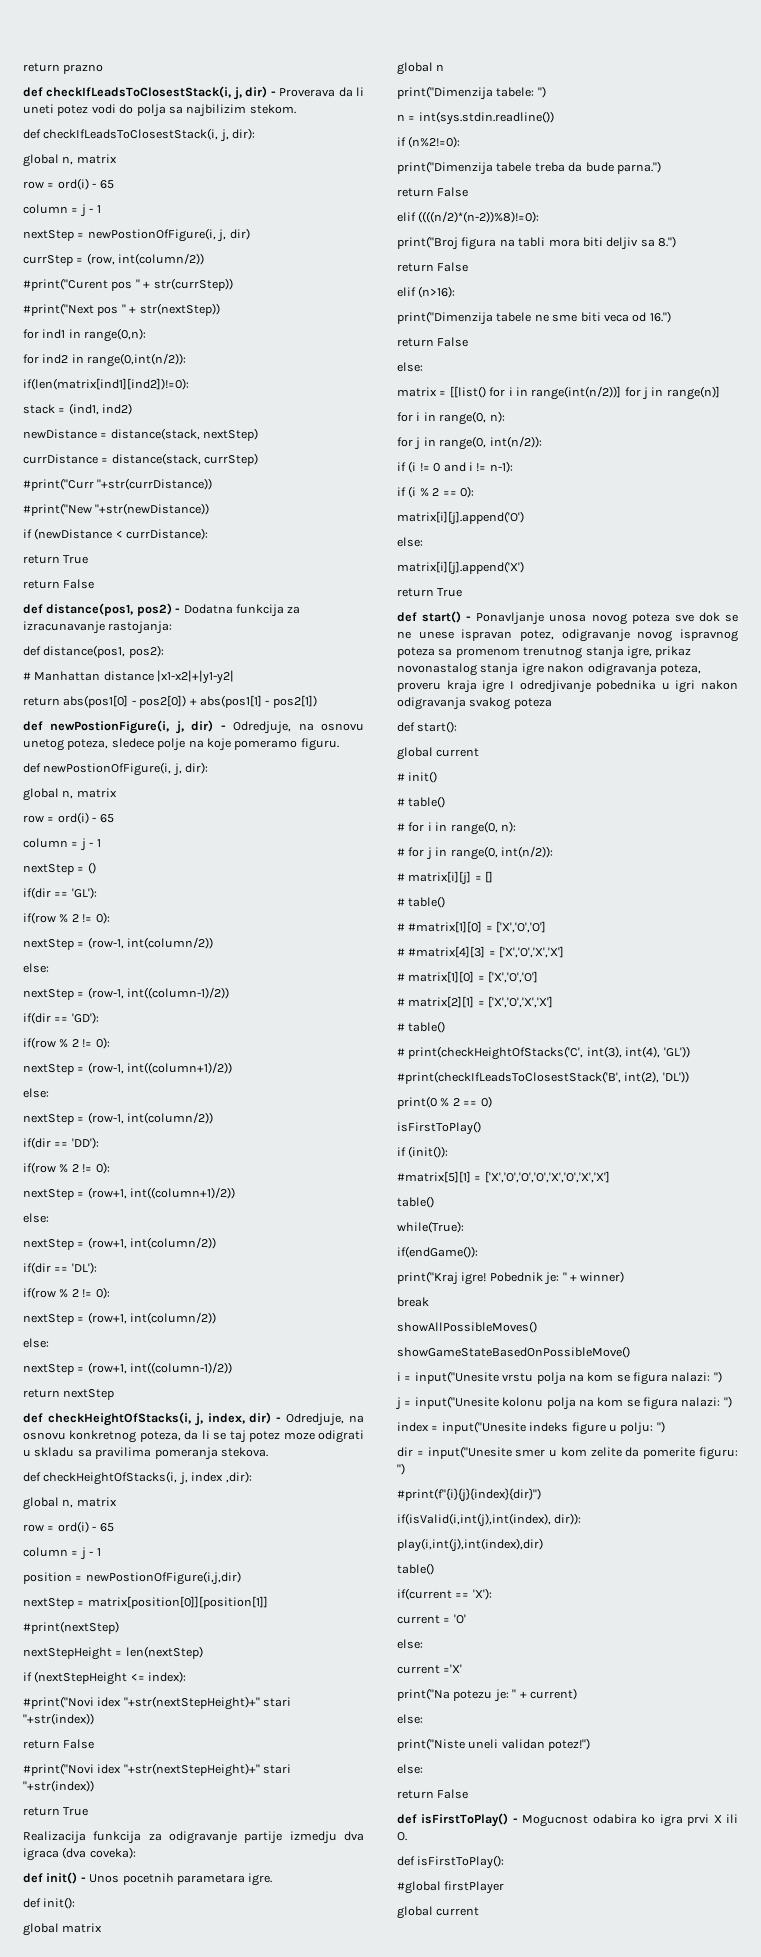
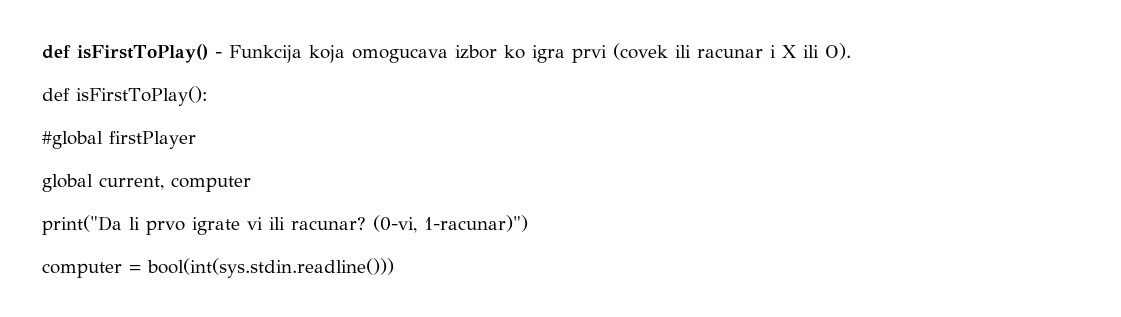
- return prazno
- def checkIfLeadsToClosestStack(i, j, dir) - Proverava da li uneti potez vodi do polja sa najbilizim stekom.
- def checkIfLeadsToClosestStack(i, j, dir):
- global n, matrix
- row = ord(i) - 65
- column = j - 1
- nextStep = newPostionOfFigure(i, j, dir)
- currStep = (row, int(column/2))
- #print("Curent pos " + str(currStep))
- #print("Next pos " + str(nextStep))
- for ind1 in range(0,n):
- for ind2 in range(0,int(n/2)):
- if(len(matrix[ind1][ind2])!=0):
- stack = (ind1, ind2)
- newDistance = distance(stack, nextStep)
- currDistance = distance(stack, currStep)
- #print("Curr "+str(currDistance))
- #print("New "+str(newDistance))
- if (newDistance < currDistance):
- return True
- return False
- def distance(pos1, pos2) - Dodatna funkcija za izracunavanje rastojanja:
- def distance(pos1, pos2):
- # Manhattan distance |x1-x2|+|y1-y2|
- return abs(pos1[0] - pos2[0]) + abs(pos1[1] - pos2[1])
- def newPostionFigure(i, j, dir) - Odredjuje, na osnovu unetog poteza, sledece polje na koje pomeramo figuru.
- def newPostionOfFigure(i, j, dir):
- global n, matrix
- row = ord(i) - 65
- column = j - 1
- nextStep = ()
- if(dir == 'GL'):
- if(row % 2 != 0):
- nextStep = (row-1, int(column/2))
- else:
- nextStep = (row-1, int((column-1)/2))
- if(dir == 'GD'):
- if(row % 2 != 0):
- nextStep = (row-1, int((column+1)/2))
- else:
- nextStep = (row-1, int(column/2))
- if(dir == 'DD'):
- if(row % 2 != 0):
- nextStep = (row+1, int((column+1)/2))
- else:
- nextStep = (row+1, int(column/2))
- if(dir == 'DL'):
- if(row % 2 != 0):
- nextStep = (row+1, int(column/2))
- else:
- nextStep = (row+1, int((column-1)/2))
- return nextStep
- def checkHeightOfStacks(i, j, index, dir) - Odredjuje, na osnovu konkretnog poteza, da li se taj potez moze odigrati u skladu sa pravilima pomeranja stekova.
- def checkHeightOfStacks(i, j, index ,dir):
- global n, matrix
- row = ord(i) - 65
- column = j - 1
- position = newPostionOfFigure(i,j,dir)
- nextStep = matrix[position[0]][position[1]]
- #print(nextStep)
- nextStepHeight = len(nextStep)
- if (nextStepHeight <= index):
- #print("Novi idex "+str(nextStepHeight)+" stari "+str(index))
- return False
- #print("Novi idex "+str(nextStepHeight)+" stari "+str(index))
- return True
- Realizacija funkcija za odigravanje partije izmedju dva igraca (dva coveka):
- def init() - Unos pocetnih parametara igre.
- def init():
- global matrix
- global n
- print("Dimenzija tabele: ")
- n = int(sys.stdin.readline())
- if (n%2!=0):
- print("Dimenzija tabele treba da bude parna.")
- return False
- elif ((((n/2)*(n-2))%8)!=0):
- print("Broj figura na tabli mora biti deljiv sa 8.")
- return False
- elif (n>16):
- print("Dimenzija tabele ne sme biti veca od 16.")
- return False
- else:
- matrix = [[list() for i in range(int(n/2))] for j in range(n)]
- for i in range(0, n):
- for j in range(0, int(n/2)):
- if (i != 0 and i != n-1):
- if (i % 2 == 0):
- matrix[i][j].append('O')
- else:
- matrix[i][j].append('X')
- return True
- def start() - Ponavljanje unosa novog poteza sve dok se ne unese ispravan potez, odigravanje novog ispravnog poteza sa promenom trenutnog stanja igre, prikaz novonastalog stanja igre nakon odigravanja poteza, proveru kraja igre I odredjivanje pobednika u igri nakon odigravanja svakog poteza
- def start():
- global current
- # init()
- # table()
- # for i in range(0, n):
- # for j in range(0, int(n/2)):
- # matrix[i][j] = []
- # table()
- # #matrix[1][0] = ['X','O','O']
- # #matrix[4][3] = ['X','O','X','X']
- # matrix[1][0] = ['X','O','O']
- # matrix[2][1] = ['X','O','X','X']
- # table()
- # print(checkHeightOfStacks('C', int(3), int(4), 'GL'))
- #print(checkIfLeadsToClosestStack('B', int(2), 'DL'))
- print(0 % 2 == 0)
- isFirstToPlay()
- if (init()):
- #matrix[5][1] = ['X','O','O','O','X','O','X','X']
- table()
- while(True):
- if(endGame()):
- print("Kraj igre! Pobednik je: " + winner)
- break
- showAllPossibleMoves()
- showGameStateBasedOnPossibleMove()
- i = input("Unesite vrstu polja na kom se figura nalazi: ")
- j = input("Unesite kolonu polja na kom se figura nalazi: ")
- index = input("Unesite indeks figure u polju: ")
- dir = input("Unesite smer u kom zelite da pomerite figuru: ")
- #print(f"{i}{j}{index}{dir}")
- if(isValid(i,int(j),int(index), dir)):
- play(i,int(j),int(index),dir)
- table()
- if(current == 'X'):
- current = 'O'
- else:
- current ='X'
- print("Na potezu je: " + current)
- else:
- print("Niste uneli validan potez!")
- else:
- return False
- def isFirstToPlay() - Mogucnost odabira ko igra prvi X ili O.
+ def isFirstToPlay() - Funkcija koja omogucava izbor ko igra prvi (covek ili racunar i X ili O).
  #global firstPlayer
- global current
+ global current, computer
+ print("Da li prvo igrate vi ili racunar? (0-vi, 1-racunar)")
+ computer = bool(int(sys.stdin.readline()))

